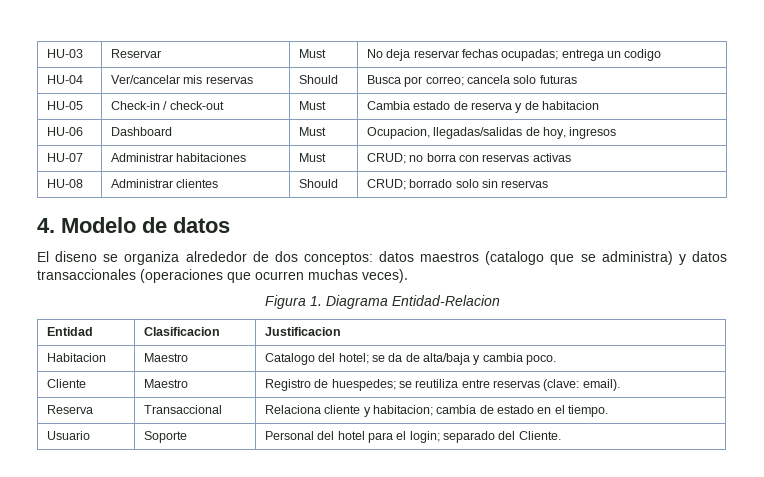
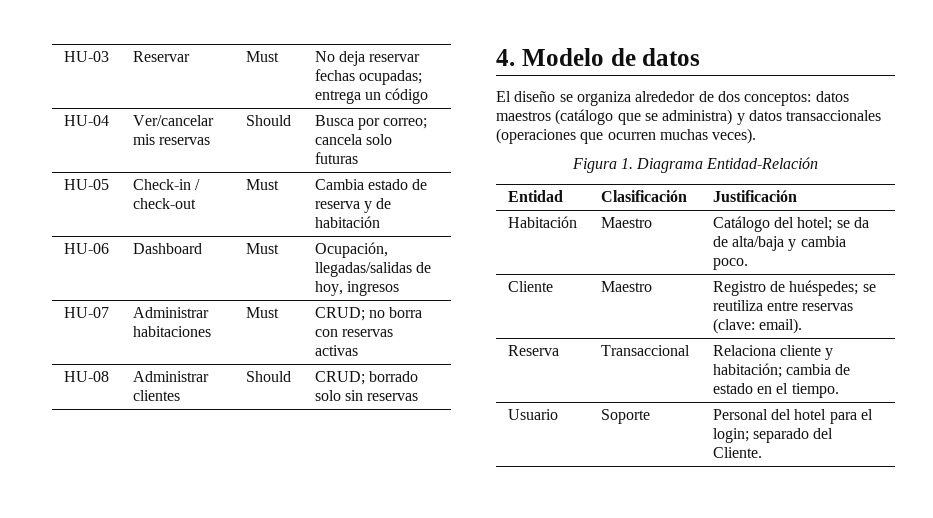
- HU-03 | Reservar | Must | No deja reservar fechas ocupadas; entrega un codigo
+ HU-03 | Reservar | Must | No deja reservar fechas ocupadas; entrega un código
- HU-05 | Check-in / check-out | Must | Cambia estado de reserva y de habitacion
+ HU-05 | Check-in / check-out | Must | Cambia estado de reserva y de habitación
- HU-06 | Dashboard | Must | Ocupacion, llegadas/salidas de hoy, ingresos
+ HU-06 | Dashboard | Must | Ocupación, llegadas/salidas de hoy, ingresos
- El diseno se organiza alrededor de dos conceptos: datos maestros (catalogo que se administra) y datos transaccionales (operaciones que ocurren muchas veces).
+ El diseño se organiza alrededor de dos conceptos: datos maestros (catálogo que se administra) y datos transaccionales (operaciones que ocurren muchas veces).
- Figura 1. Diagrama Entidad-Relacion
+ Figura 1. Diagrama Entidad-Relación
- Entidad | Clasificacion | Justificacion
- Habitacion | Maestro | Catalogo del hotel; se da de alta/baja y cambia poco.
+ Entidad | Clasificación | Justificación
+ Habitación | Maestro | Catálogo del hotel; se da de alta/baja y cambia poco.
- Cliente | Maestro | Registro de huespedes; se reutiliza entre reservas (clave: email).
+ Cliente | Maestro | Registro de huéspedes; se reutiliza entre reservas (clave: email).
- Reserva | Transaccional | Relaciona cliente y habitacion; cambia de estado en el tiempo.
+ Reserva | Transaccional | Relaciona cliente y habitación; cambia de estado en el tiempo.

